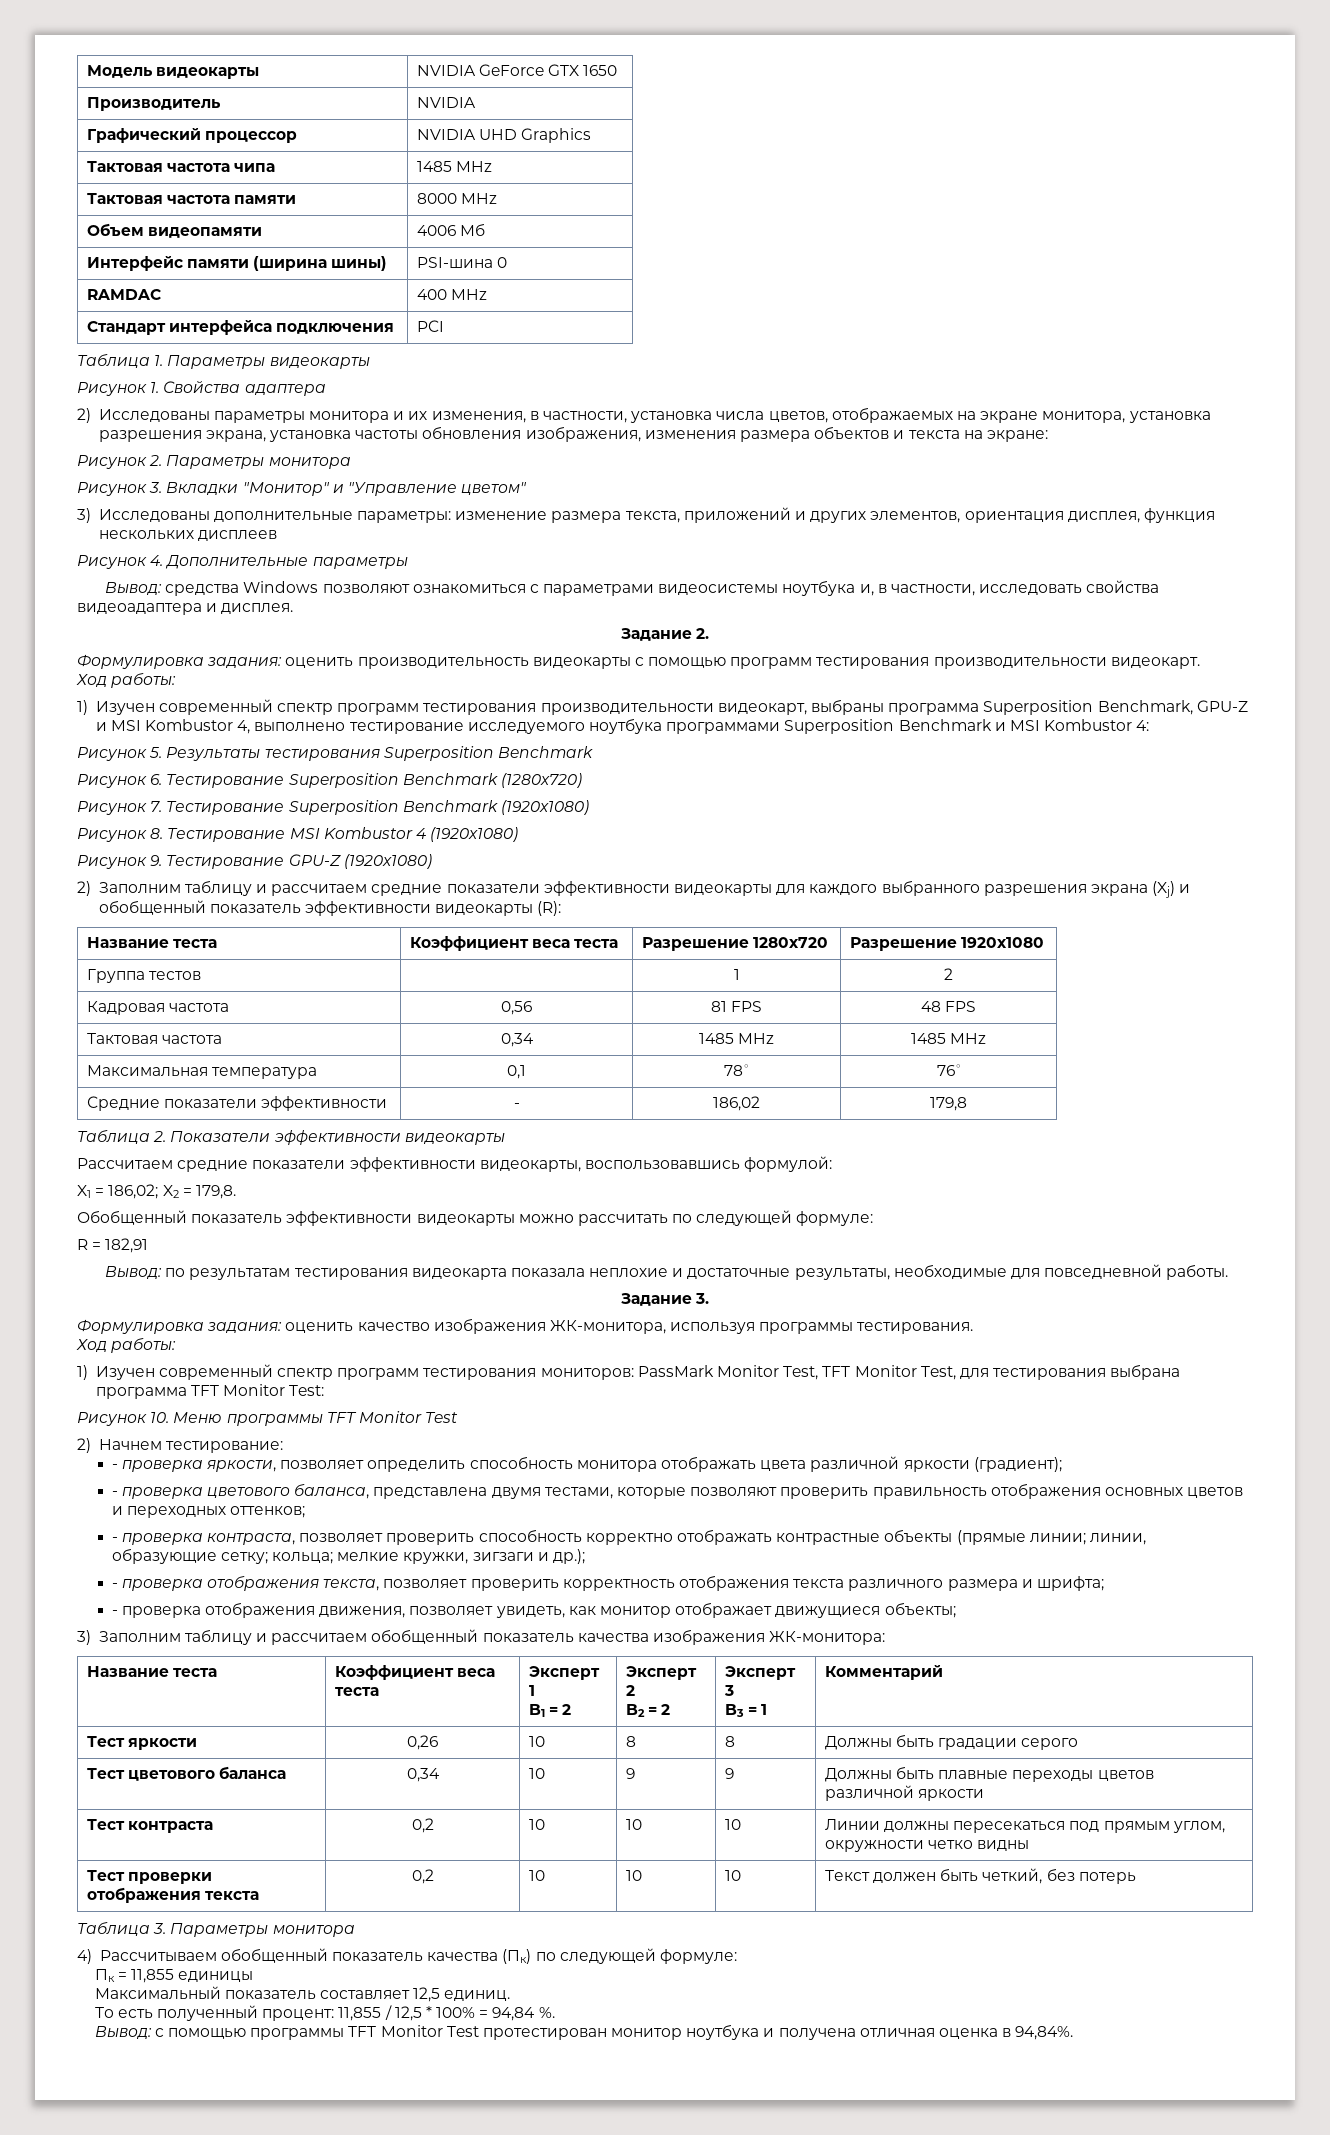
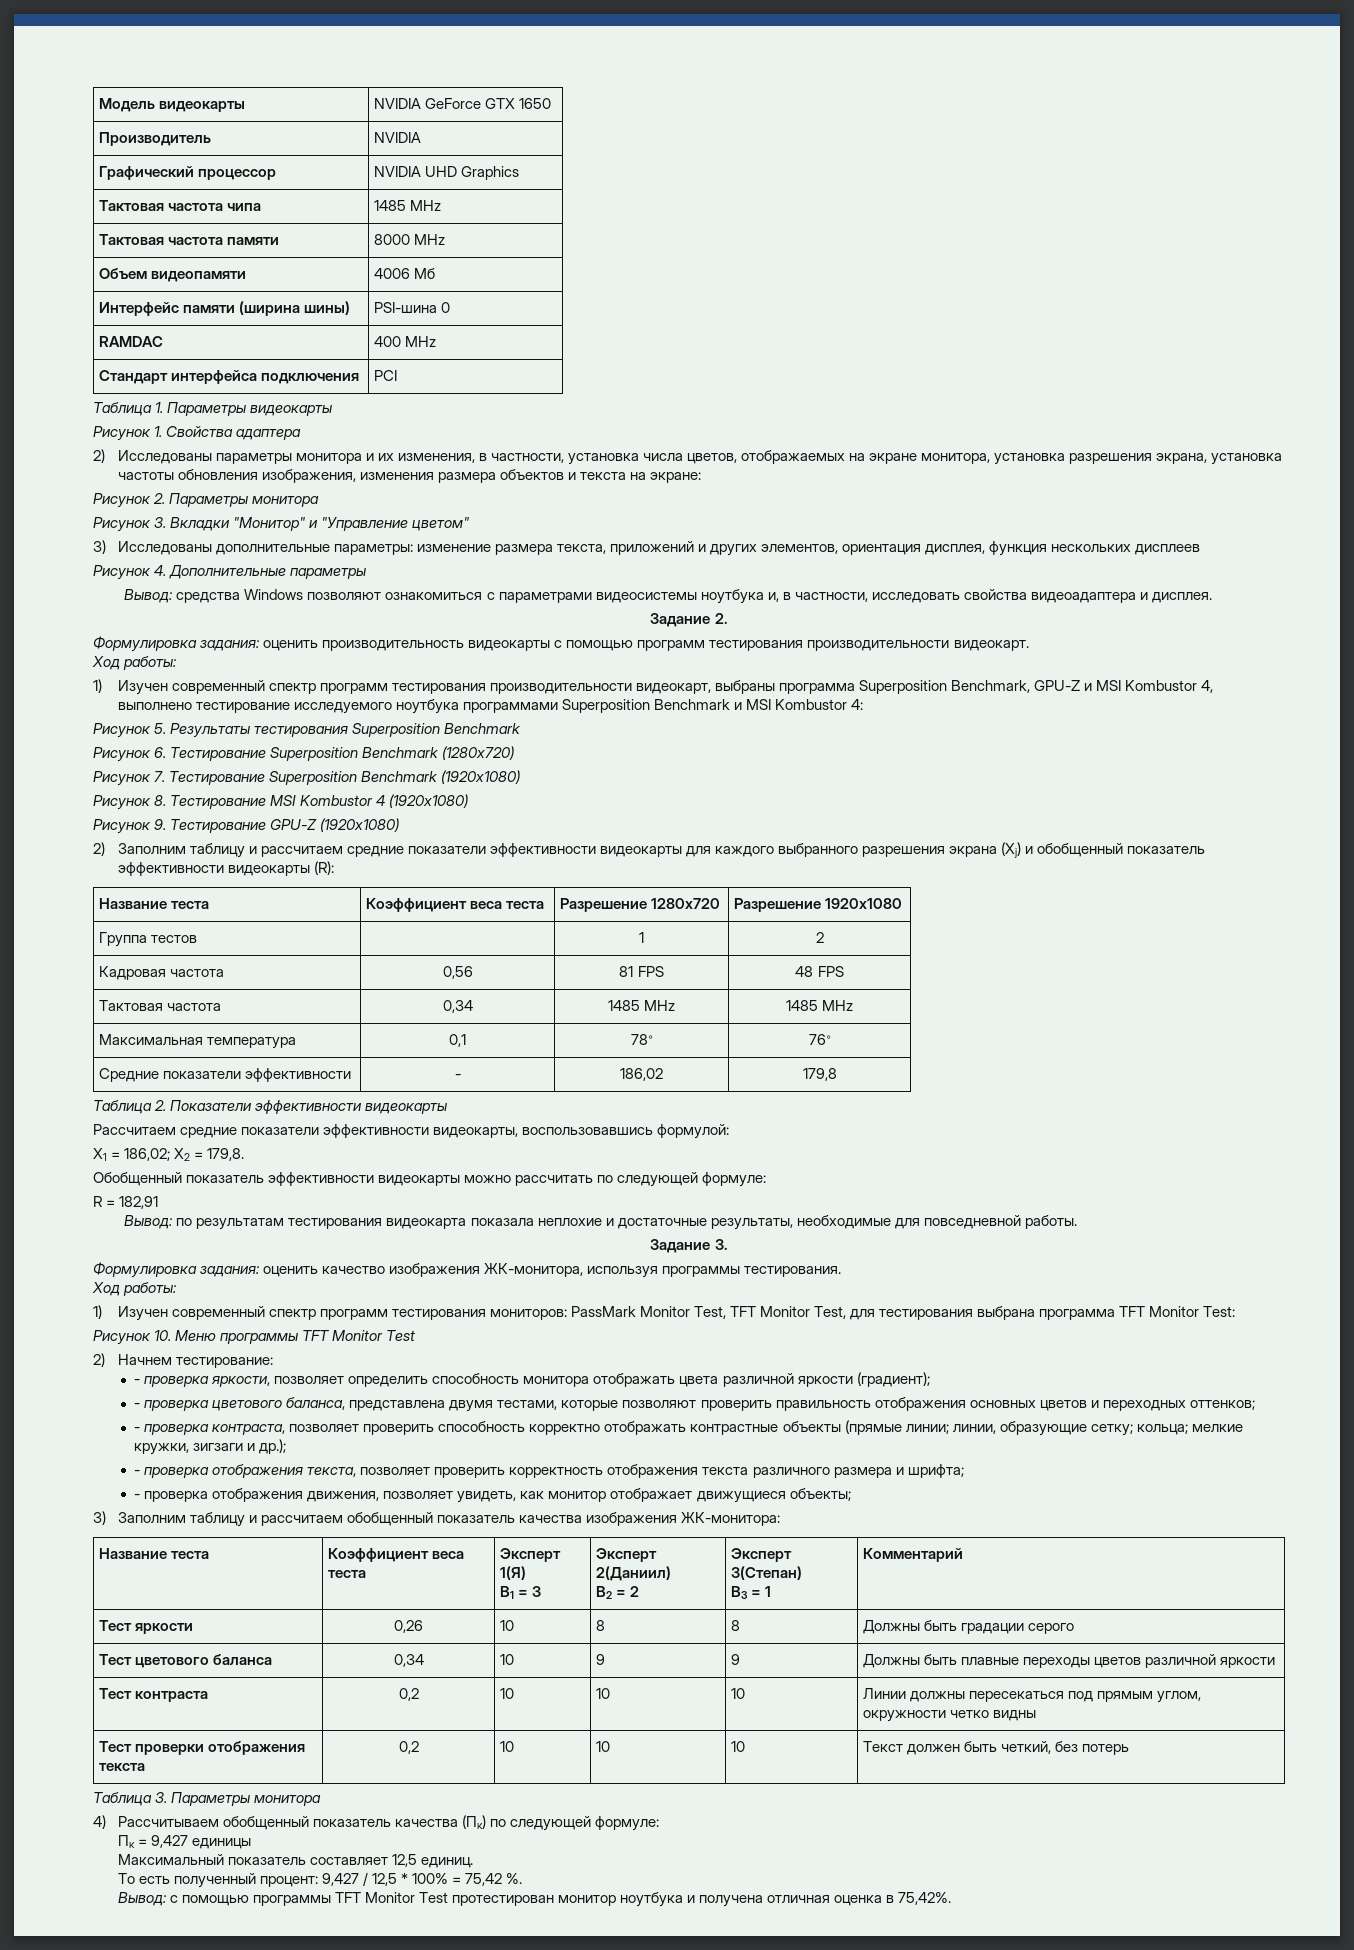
- Название теста | Коэффициент веса теста | Эксперт 1
- B1 = 2 | Эксперт 2
- B2 = 2 | Эксперт 3
+ Название теста | Коэффициент веса теста | Эксперт 1(Я)
+ B1 = 3 | Эксперт 2(Даниил)
+ B2 = 2 | Эксперт 3(Степан)
- Пк = 11,855 единицы
+ Пк = 9,427 единицы
- То есть полученный процент: 11,855 / 12,5 * 100% = 94,84 %.
+ То есть полученный процент: 9,427 / 12,5 * 100% = 75,42 %.
- Вывод: с помощью программы TFT Monitor Test протестирован монитор ноутбука и получена отличная оценка в 94,84%.
+ Вывод: с помощью программы TFT Monitor Test протестирован монитор ноутбука и получена отличная оценка в 75,42%.

